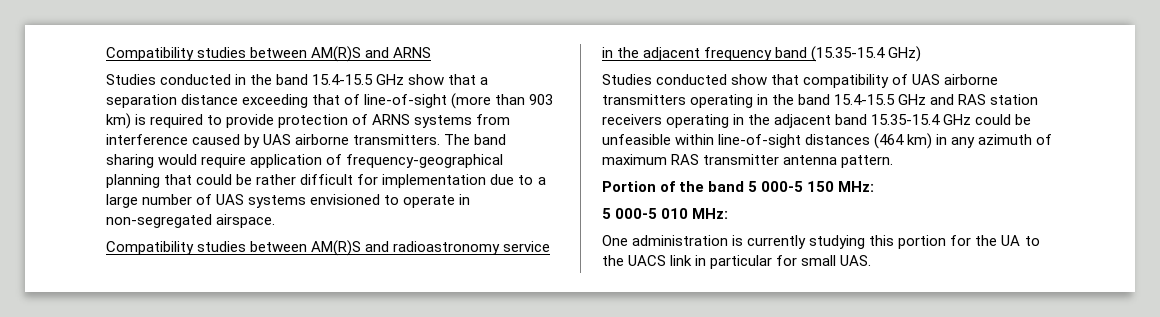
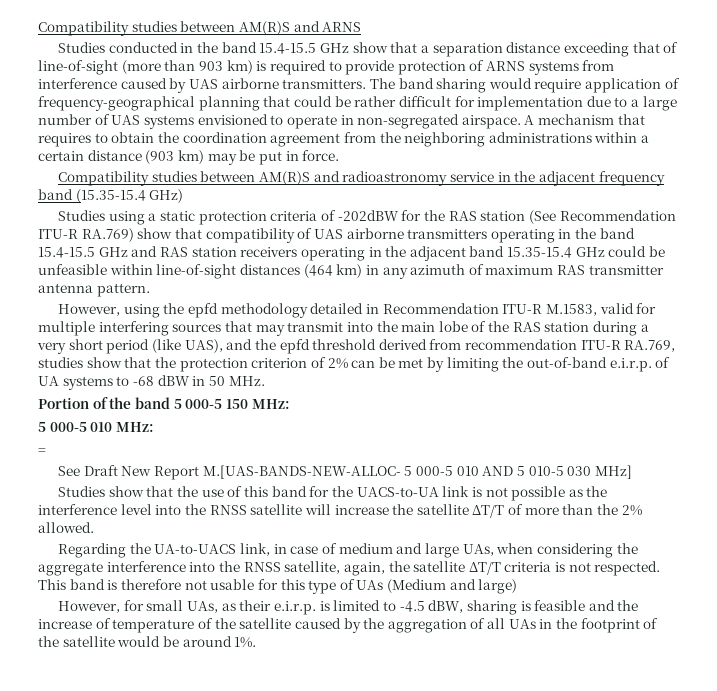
+ A mechanism that requires to obtain the coordination agreement from the neighboring administrations within a certain distance (903 km) may be put in force.
- Studies conducted show that compatibility of UAS airborne transmitters operating in the band 15.4-15.5 GHz and RAS station receivers operating in the adjacent band 15.35-15.4 GHz could be unfeasible within line-of-sight distances (464 km) in any azimuth of maximum RAS transmitter antenna pattern.
+ Studies using a static protection criteria of -202dBW for the RAS station (See Recommendation ITU-R RA.769) show that compatibility of UAS airborne transmitters operating in the band 15.4-15.5 GHz and RAS station receivers operating in the adjacent band 15.35-15.4 GHz could be unfeasible within line-of-sight distances (464 km) in any azimuth of maximum RAS transmitter antenna pattern.
+ However, using the epfd methodology detailed in Recommendation ITU-R M.1583, valid for multiple interfering sources that may transmit into the main lobe of the RAS station during a very short period (like UAS), and the epfd threshold derived from recommendation ITU-R RA.769, studies show that the protection criterion of 2% can be met by limiting the out-of-band e.i.r.p. of UA systems to -68 dBW in 50 MHz.
- One administration is currently studying this portion for the UA to the UACS link in particular for small UAS.
+ =
+ See Draft New Report M.[UAS-BANDS-NEW-ALLOC- 5 000-5 010 AND 5 010-5 030 MHz]
+ Studies show that the use of this band for the UACS-to-UA link is not possible as the interference level into the RNSS satellite will increase the satellite ΔT/T of more than the 2% allowed.
+ Regarding the UA-to-UACS link, in case of medium and large UAs, when considering the aggregate interference into the RNSS satellite, again, the satellite ΔT/T criteria is not respected. This band is therefore not usable for this type of UAs (Medium and large)
+ However, for small UAs, as their e.i.r.p. is limited to -4.5 dBW, sharing is feasible and the increase of temperature of the satellite caused by the aggregation of all UAs in the footprint of the satellite would be around 1%.

